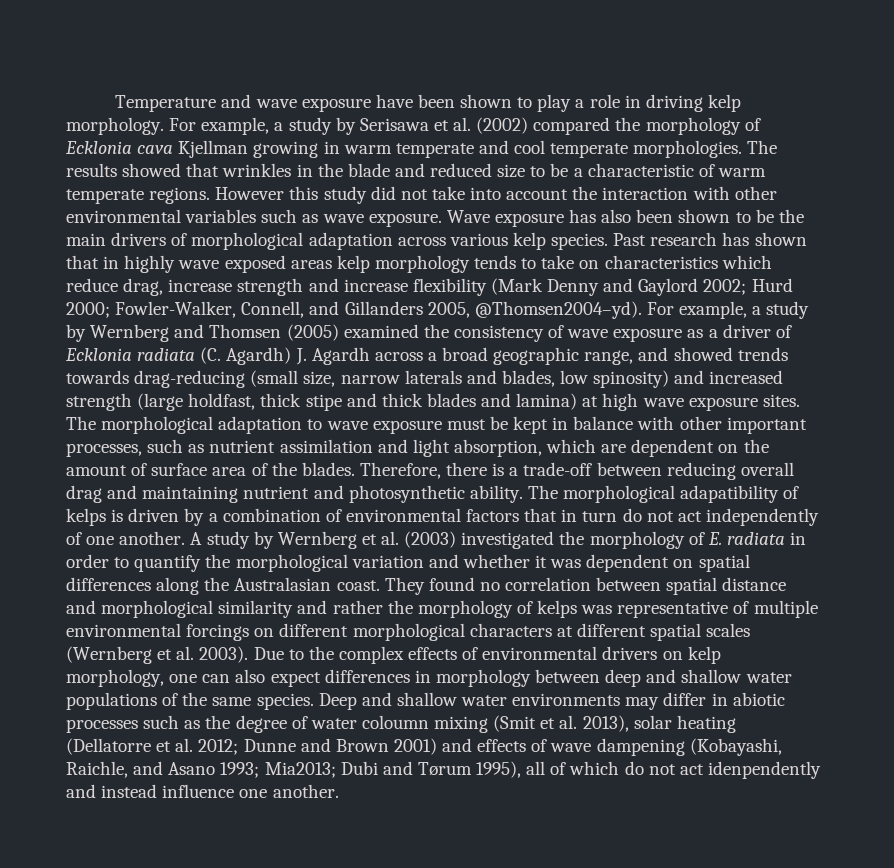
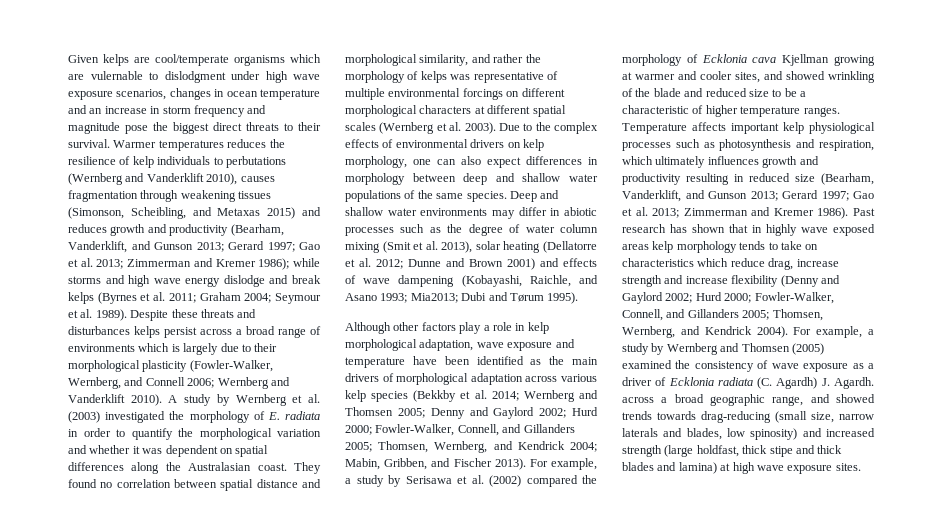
- Temperature and wave exposure have been shown to play a role in driving kelp morphology. For example, a study by Serisawa et al. (2002) compared the morphology of Ecklonia cava Kjellman growing in warm temperate and cool temperate morphologies. The results showed that wrinkles in the blade and reduced size to be a characteristic of warm temperate regions. However this study did not take into account the interaction with other environmental variables such as wave exposure. Wave exposure has also been shown to be the main drivers of morphological adaptation across various kelp species. Past research has shown that in highly wave exposed areas kelp morphology tends to take on characteristics which reduce drag, increase strength and increase flexibility (Mark Denny and Gaylord 2002; Hurd 2000; Fowler-Walker, Connell, and Gillanders 2005, @Thomsen2004–yd). For example, a study by Wernberg and Thomsen (2005) examined the consistency of wave exposure as a driver of Ecklonia radiata (C. Agardh) J. Agardh across a broad geographic range, and showed trends towards drag-reducing (small size, narrow laterals and blades, low spinosity) and increased strength (large holdfast, thick stipe and thick blades and lamina) at high wave exposure sites. The morphological adaptation to wave exposure must be kept in balance with other important processes, such as nutrient assimilation and light absorption, which are dependent on the amount of surface area of the blades. Therefore, there is a trade-off between reducing overall drag and maintaining nutrient and photosynthetic ability. The morphological adapatibility of kelps is driven by a combination of environmental factors that in turn do not act independently of one another.
+ Given kelps are cool/temperate organisms which are vulernable to dislodgment under high wave exposure scenarios, changes in ocean temperature and an increase in storm frequency and magnitude pose the biggest direct threats to their survival. Warmer temperatures reduces the resilience of kelp individuals to perbutations (Wernberg and Vanderklift 2010), causes fragmentation through weakening tissues (Simonson, Scheibling, and Metaxas 2015) and reduces growth and productivity (Bearham, Vanderklift, and Gunson 2013; Gerard 1997; Gao et al. 2013; Zimmerman and Kremer 1986); while storms and high wave energy dislodge and break kelps (Byrnes et al. 2011; Graham 2004; Seymour et al. 1989). Despite these threats and disturbances kelps persist across a broad range of environments which is largely due to their morphological plasticity (Fowler-Walker, Wernberg, and Connell 2006; Wernberg and Vanderklift 2010).
- They found no correlation between spatial distance and morphological similarity and rather the morphology of kelps was representative of multiple environmental forcings on different morphological characters at different spatial scales (Wernberg et al. 2003).
+ They found no correlation between spatial distance and morphological similarity, and rather the morphology of kelps was representative of multiple environmental forcings on different morphological characters at different spatial scales (Wernberg et al. 2003).
- Deep and shallow water environments may differ in abiotic processes such as the degree of water coloumn mixing (Smit et al. 2013), solar heating (Dellatorre et al. 2012; Dunne and Brown 2001) and effects of wave dampening (Kobayashi, Raichle, and Asano 1993; Mia2013; Dubi and Tørum 1995), all of which do not act idenpendently and instead influence one another.
+ Deep and shallow water environments may differ in abiotic processes such as the degree of water column mixing (Smit et al. 2013), solar heating (Dellatorre et al. 2012; Dunne and Brown 2001) and effects of wave dampening (Kobayashi, Raichle, and Asano 1993; Mia2013; Dubi and Tørum 1995).
+ Although other factors play a role in kelp morphological adaptation, wave exposure and temperature have been identified as the main drivers of morphological adaptation across various kelp species (Bekkby et al. 2014; Wernberg and Thomsen 2005; Denny and Gaylord 2002; Hurd 2000; Fowler-Walker, Connell, and Gillanders 2005; Thomsen, Wernberg, and Kendrick 2004; Mabin, Gribben, and Fischer 2013). For example, a study by Serisawa et al. (2002) compared the morphology of Ecklonia cava Kjellman growing at warmer and cooler sites, and showed wrinkling of the blade and reduced size to be a characteristic of higher temperature ranges. Temperature affects important kelp physiological processes such as photosynthesis and respiration, which ultimately influences growth and productivity resulting in reduced size (Bearham, Vanderklift, and Gunson 2013; Gerard 1997; Gao et al. 2013; Zimmerman and Kremer 1986). Past research has shown that in highly wave exposed areas kelp morphology tends to take on characteristics which reduce drag, increase strength and increase flexibility (Denny and Gaylord 2002; Hurd 2000; Fowler-Walker, Connell, and Gillanders 2005; Thomsen, Wernberg, and Kendrick 2004). For example, a study by Wernberg and Thomsen (2005) examined the consistency of wave exposure as a driver of Ecklonia radiata (C. Agardh) J. Agardh. across a broad geographic range, and showed trends towards drag-reducing (small size, narrow laterals and blades, low spinosity) and increased strength (large holdfast, thick stipe and thick blades and lamina) at high wave exposure sites.

